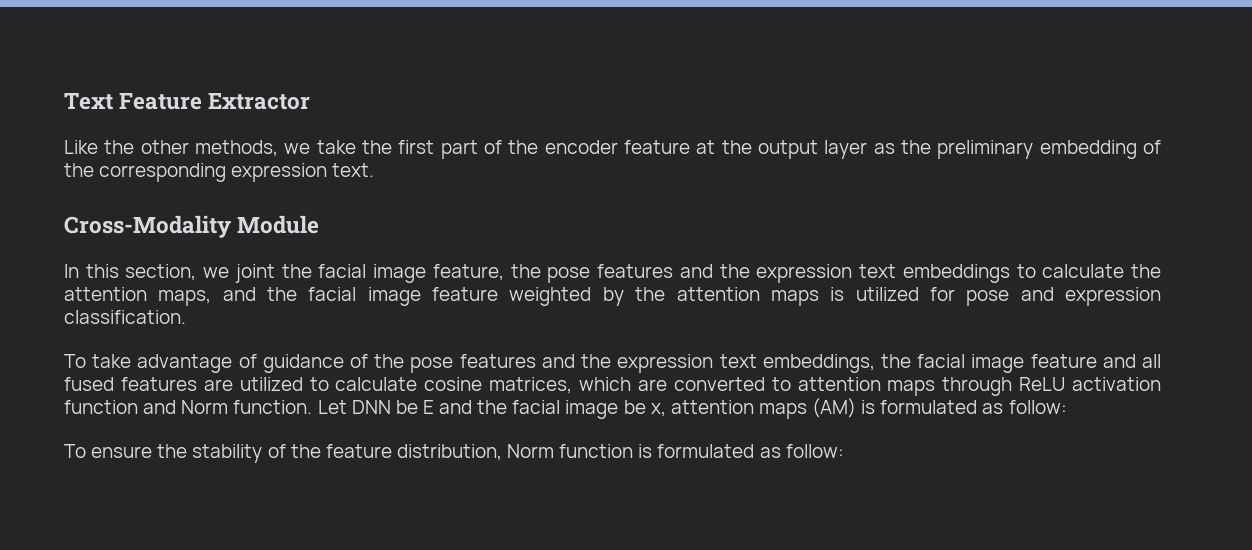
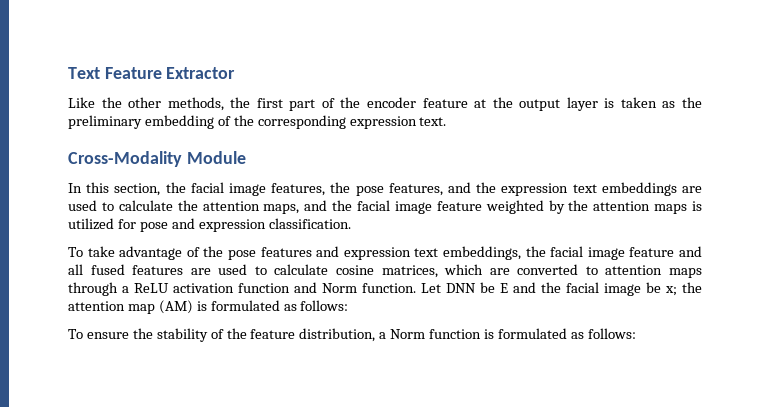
- Like the other methods, we take the first part of the encoder feature at the output layer as the preliminary embedding of the corresponding expression text.
+ Like the other methods, the first part of the encoder feature at the output layer is taken as the preliminary embedding of the corresponding expression text.
- In this section, we joint the facial image feature, the pose features and the expression text embeddings to calculate the attention maps, and the facial image feature weighted by the attention maps is utilized for pose and expression classification.
+ In this section, the facial image features, the pose features, and the expression text embeddings are used to calculate the attention maps, and the facial image feature weighted by the attention maps is utilized for pose and expression classification.
- To take advantage of guidance of the pose features and the expression text embeddings, the facial image feature and all fused features are utilized to calculate cosine matrices, which are converted to attention maps through ReLU activation function and Norm function.
+ To take advantage of the pose features and expression text embeddings, the facial image feature and all fused features are used to calculate cosine matrices, which are converted to attention maps through a ReLU activation function and Norm function.
- Let DNN be E and the facial image be x, attention maps (AM) is formulated as follow:
+ Let DNN be E and the facial image be x; the attention map (AM) is formulated as follows:
- To ensure the stability of the feature distribution, Norm function is formulated as follow:
+ To ensure the stability of the feature distribution, a Norm function is formulated as follows:

